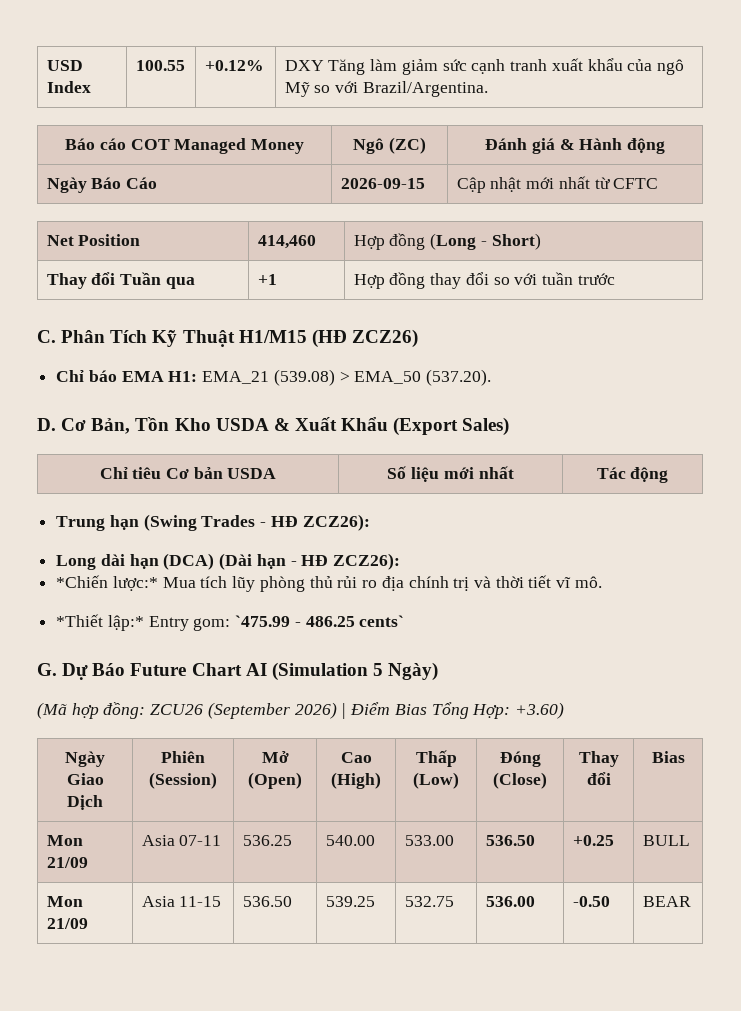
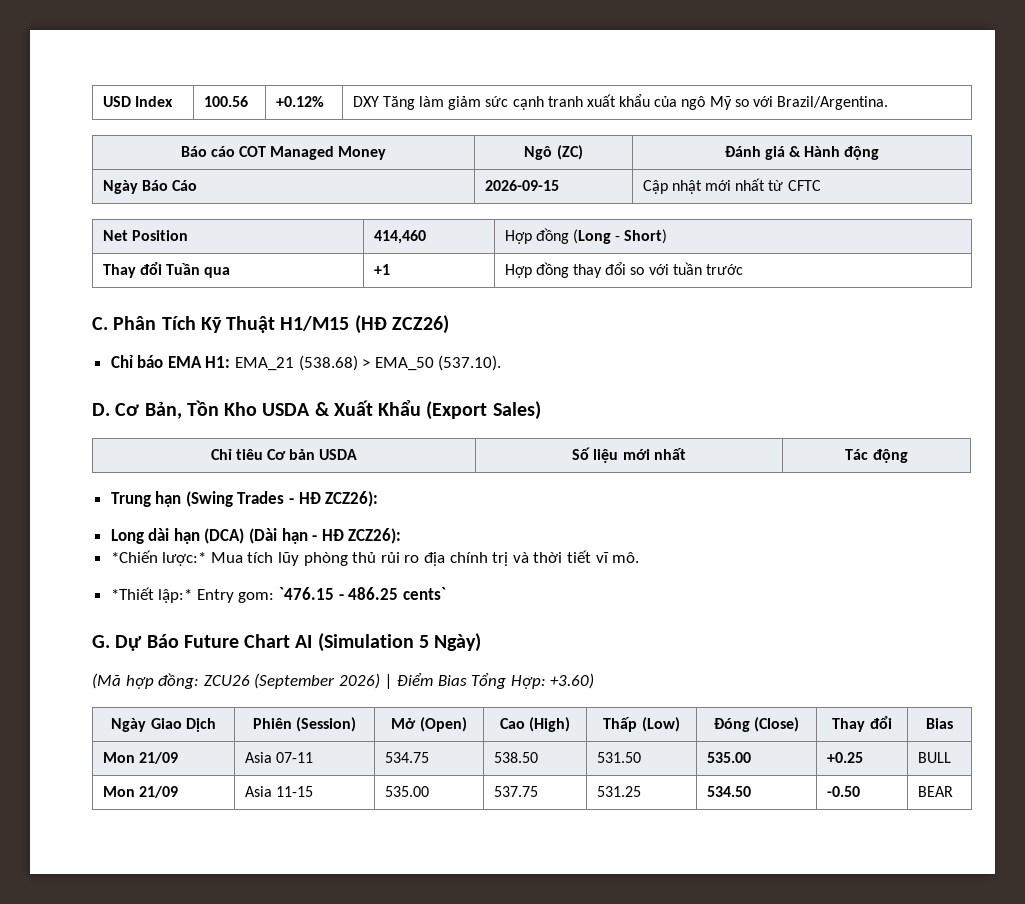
- USD Index | 100.55 | +0.12% | DXY Tăng làm giảm sức cạnh tranh xuất khẩu của ngô Mỹ so với Brazil/Argentina.
+ USD Index | 100.56 | +0.12% | DXY Tăng làm giảm sức cạnh tranh xuất khẩu của ngô Mỹ so với Brazil/Argentina.
- Chỉ báo EMA H1: EMA_21 (539.08) > EMA_50 (537.20).
+ Chỉ báo EMA H1: EMA_21 (538.68) > EMA_50 (537.10).
- *Thiết lập:* Entry gom: `475.99 - 486.25 cents`
+ *Thiết lập:* Entry gom: `476.15 - 486.25 cents`
- Mon 21/09 | Asia 07-11 | 536.25 | 540.00 | 533.00 | 536.50 | +0.25 | BULL
+ Mon 21/09 | Asia 07-11 | 534.75 | 538.50 | 531.50 | 535.00 | +0.25 | BULL
- Mon 21/09 | Asia 11-15 | 536.50 | 539.25 | 532.75 | 536.00 | -0.50 | BEAR
+ Mon 21/09 | Asia 11-15 | 535.00 | 537.75 | 531.25 | 534.50 | -0.50 | BEAR

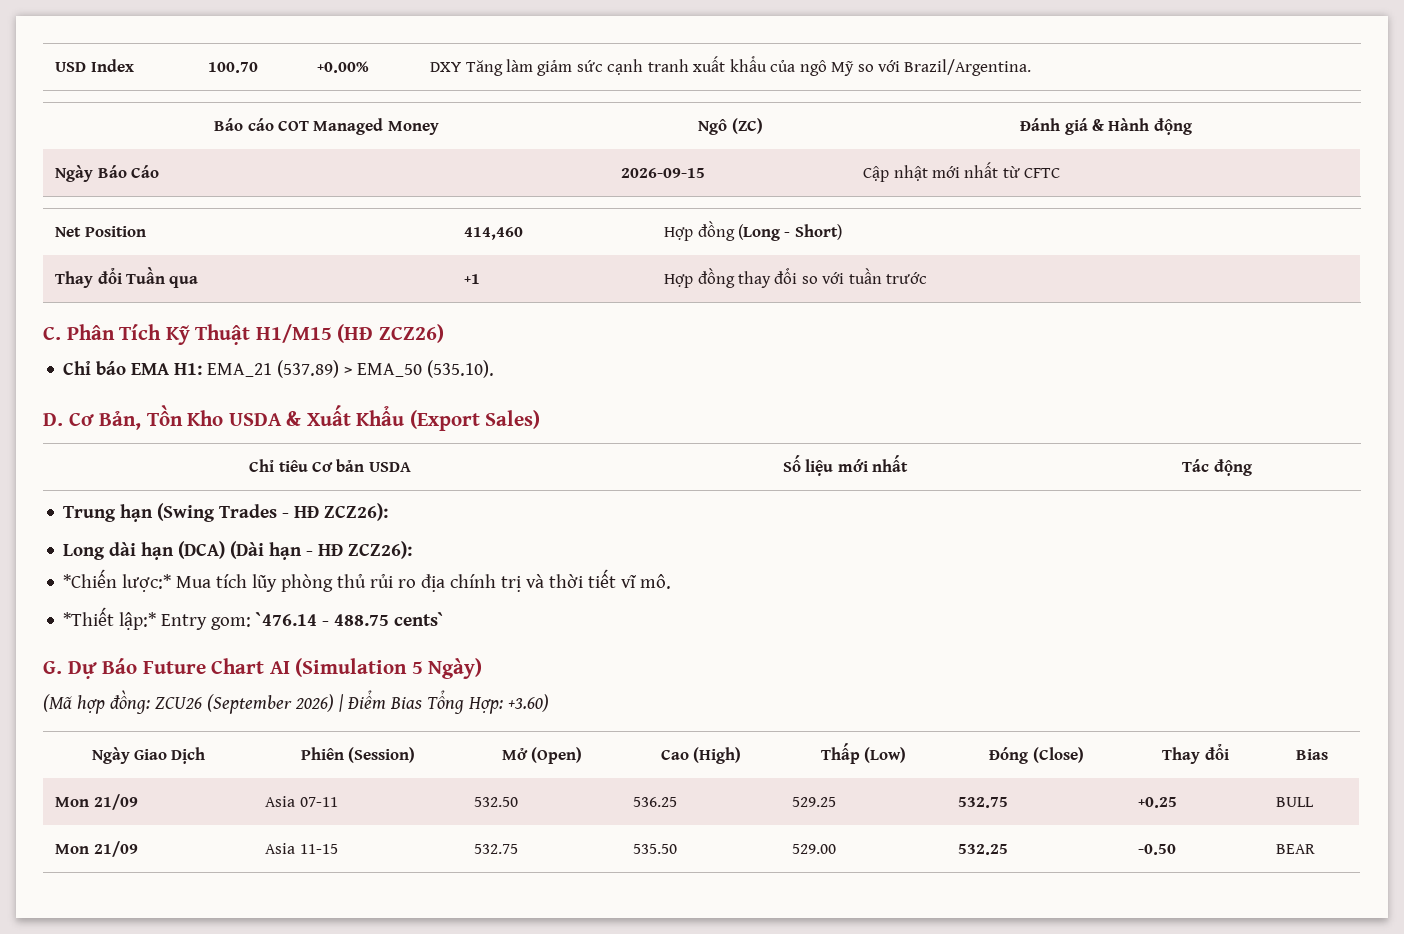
- USD Index | 100.56 | +0.12% | DXY Tăng làm giảm sức cạnh tranh xuất khẩu của ngô Mỹ so với Brazil/Argentina.
+ USD Index | 100.70 | +0.00% | DXY Tăng làm giảm sức cạnh tranh xuất khẩu của ngô Mỹ so với Brazil/Argentina.
- Chỉ báo EMA H1: EMA_21 (538.68) > EMA_50 (537.10).
+ Chỉ báo EMA H1: EMA_21 (537.89) > EMA_50 (535.10).
- *Thiết lập:* Entry gom: `476.15 - 486.25 cents`
+ *Thiết lập:* Entry gom: `476.14 - 488.75 cents`
- Mon 21/09 | Asia 07-11 | 534.75 | 538.50 | 531.50 | 535.00 | +0.25 | BULL
+ Mon 21/09 | Asia 07-11 | 532.50 | 536.25 | 529.25 | 532.75 | +0.25 | BULL
- Mon 21/09 | Asia 11-15 | 535.00 | 537.75 | 531.25 | 534.50 | -0.50 | BEAR
+ Mon 21/09 | Asia 11-15 | 532.75 | 535.50 | 529.00 | 532.25 | -0.50 | BEAR

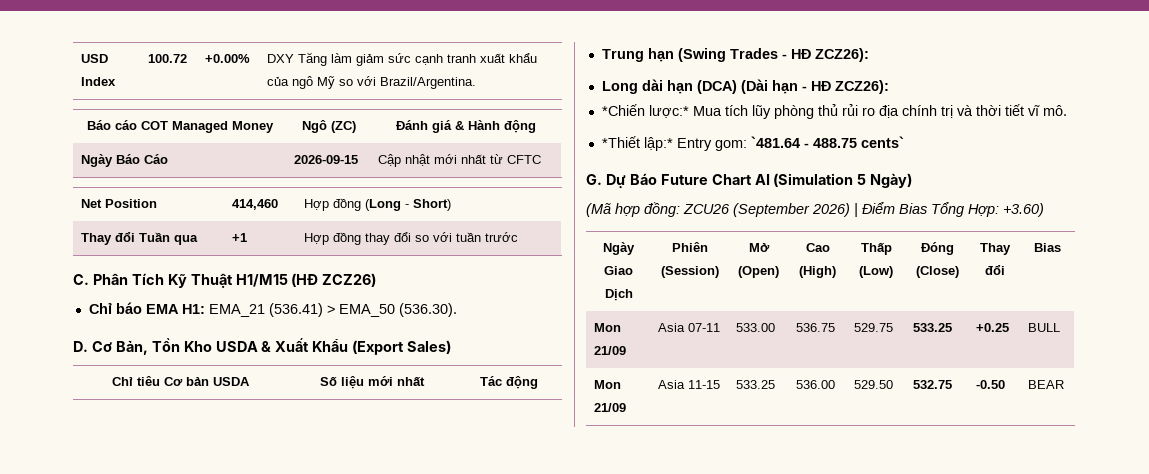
- USD Index | 100.70 | +0.00% | DXY Tăng làm giảm sức cạnh tranh xuất khẩu của ngô Mỹ so với Brazil/Argentina.
+ USD Index | 100.72 | +0.00% | DXY Tăng làm giảm sức cạnh tranh xuất khẩu của ngô Mỹ so với Brazil/Argentina.
- Chỉ báo EMA H1: EMA_21 (537.89) > EMA_50 (535.10).
+ Chỉ báo EMA H1: EMA_21 (536.41) > EMA_50 (536.30).
- *Thiết lập:* Entry gom: `476.14 - 488.75 cents`
+ *Thiết lập:* Entry gom: `481.64 - 488.75 cents`
- Mon 21/09 | Asia 07-11 | 532.50 | 536.25 | 529.25 | 532.75 | +0.25 | BULL
+ Mon 21/09 | Asia 07-11 | 533.00 | 536.75 | 529.75 | 533.25 | +0.25 | BULL
- Mon 21/09 | Asia 11-15 | 532.75 | 535.50 | 529.00 | 532.25 | -0.50 | BEAR
+ Mon 21/09 | Asia 11-15 | 533.25 | 536.00 | 529.50 | 532.75 | -0.50 | BEAR

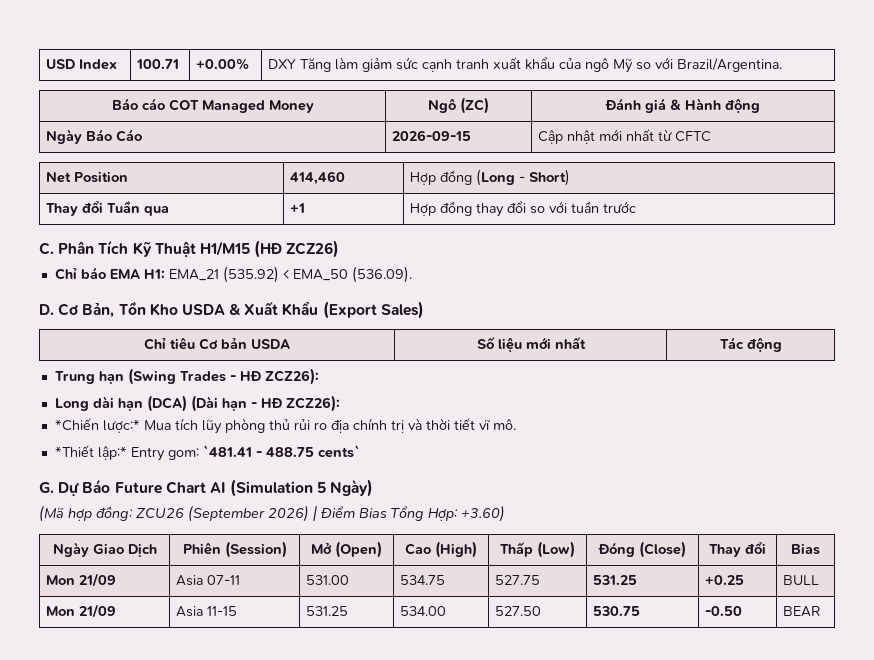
- USD Index | 100.72 | +0.00% | DXY Tăng làm giảm sức cạnh tranh xuất khẩu của ngô Mỹ so với Brazil/Argentina.
+ USD Index | 100.71 | +0.00% | DXY Tăng làm giảm sức cạnh tranh xuất khẩu của ngô Mỹ so với Brazil/Argentina.
- Chỉ báo EMA H1: EMA_21 (536.41) > EMA_50 (536.30).
+ Chỉ báo EMA H1: EMA_21 (535.92) < EMA_50 (536.09).
- *Thiết lập:* Entry gom: `481.64 - 488.75 cents`
+ *Thiết lập:* Entry gom: `481.41 - 488.75 cents`
- Mon 21/09 | Asia 07-11 | 533.00 | 536.75 | 529.75 | 533.25 | +0.25 | BULL
+ Mon 21/09 | Asia 07-11 | 531.00 | 534.75 | 527.75 | 531.25 | +0.25 | BULL
- Mon 21/09 | Asia 11-15 | 533.25 | 536.00 | 529.50 | 532.75 | -0.50 | BEAR
+ Mon 21/09 | Asia 11-15 | 531.25 | 534.00 | 527.50 | 530.75 | -0.50 | BEAR

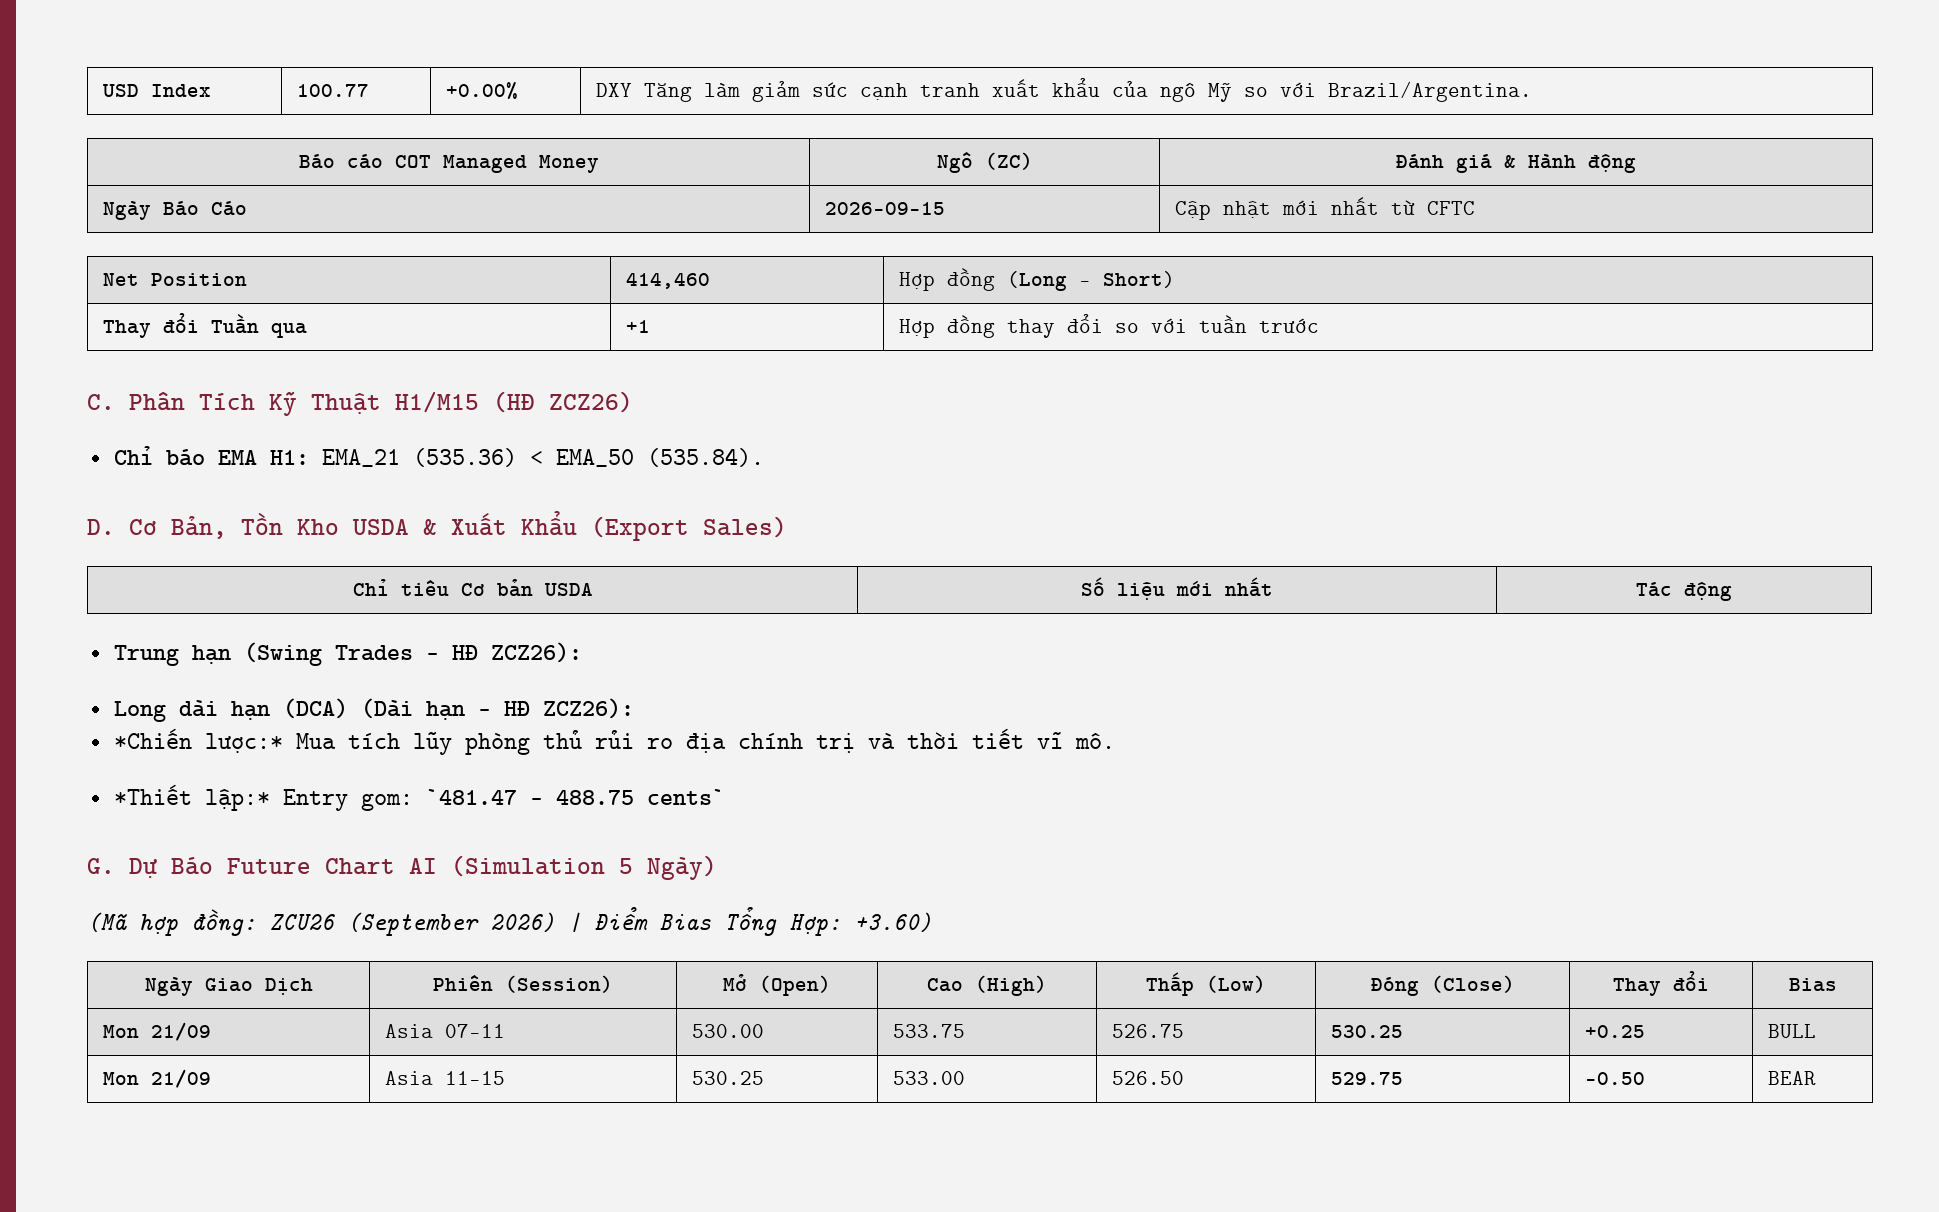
- USD Index | 100.71 | +0.00% | DXY Tăng làm giảm sức cạnh tranh xuất khẩu của ngô Mỹ so với Brazil/Argentina.
+ USD Index | 100.77 | +0.00% | DXY Tăng làm giảm sức cạnh tranh xuất khẩu của ngô Mỹ so với Brazil/Argentina.
- Chỉ báo EMA H1: EMA_21 (535.92) < EMA_50 (536.09).
+ Chỉ báo EMA H1: EMA_21 (535.36) < EMA_50 (535.84).
- *Thiết lập:* Entry gom: `481.41 - 488.75 cents`
+ *Thiết lập:* Entry gom: `481.47 - 488.75 cents`
- Mon 21/09 | Asia 07-11 | 531.00 | 534.75 | 527.75 | 531.25 | +0.25 | BULL
+ Mon 21/09 | Asia 07-11 | 530.00 | 533.75 | 526.75 | 530.25 | +0.25 | BULL
- Mon 21/09 | Asia 11-15 | 531.25 | 534.00 | 527.50 | 530.75 | -0.50 | BEAR
+ Mon 21/09 | Asia 11-15 | 530.25 | 533.00 | 526.50 | 529.75 | -0.50 | BEAR

